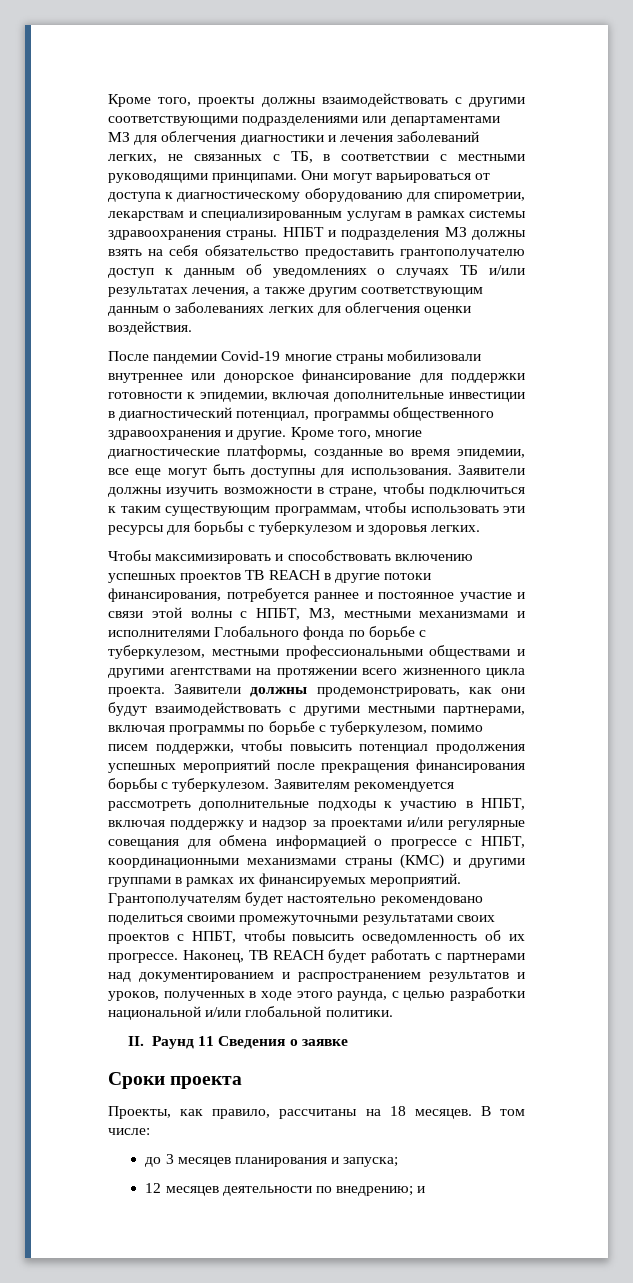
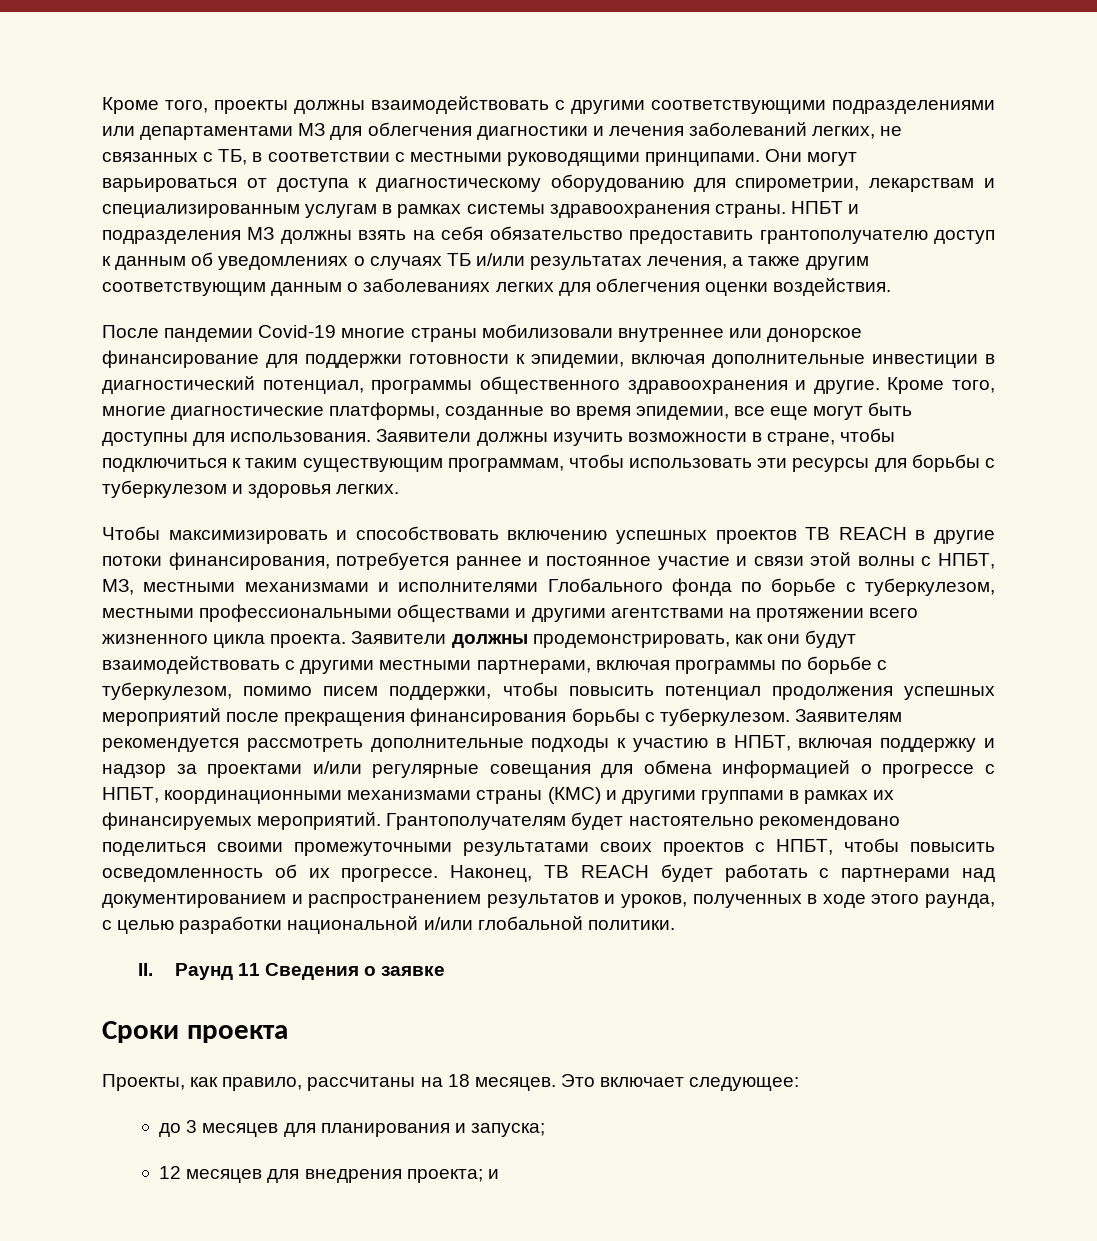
- В том числе:
+ Это включает следующее:
- до 3 месяцев планирования и запуска;
+ до 3 месяцев для планирования и запуска;
- 12 месяцев деятельности по внедрению; и
+ 12 месяцев для внедрения проекта; и

